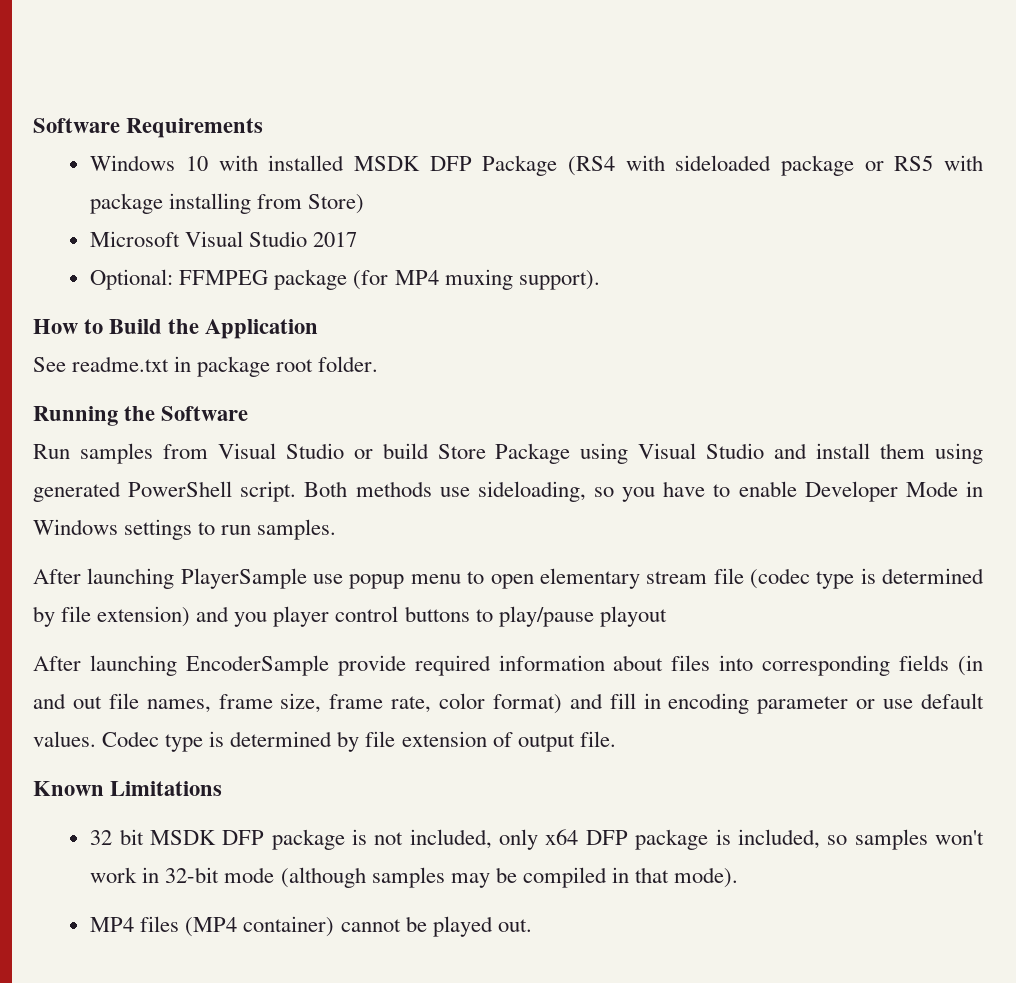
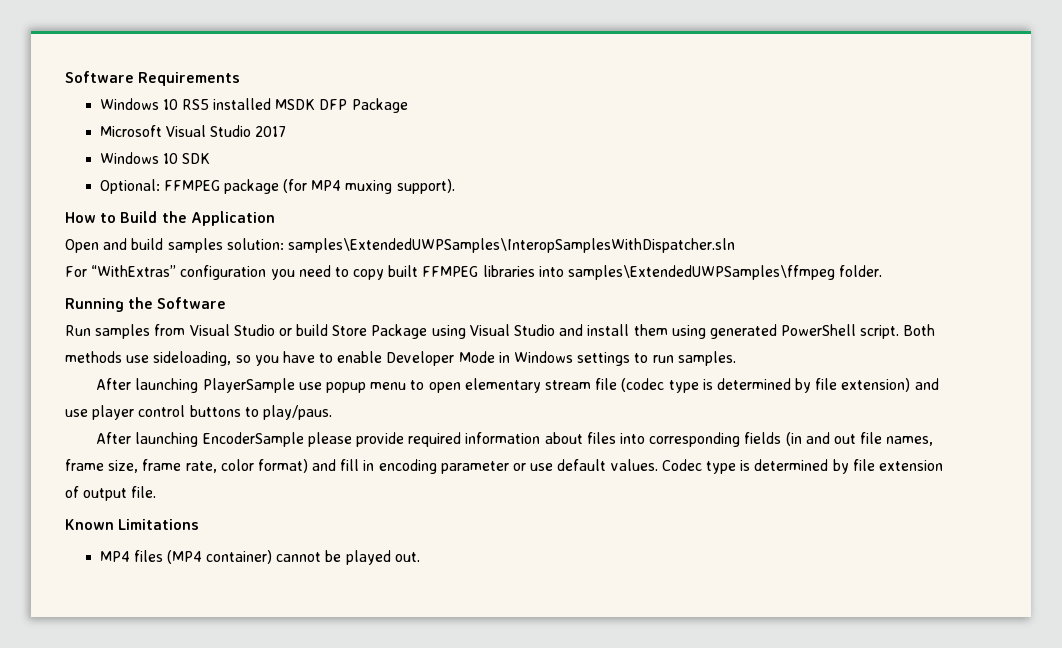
- Windows 10 with installed MSDK DFP Package (RS4 with sideloaded package or RS5 with package installing from Store)
+ Windows 10 RS5 installed MSDK DFP Package
+ Windows 10 SDK
- See readme.txt in package root folder.
+ Open and build samples solution: samples\ExtendedUWPSamples\InteropSamplesWithDispatcher.sln
+ For “WithExtras” configuration you need to copy built FFMPEG libraries into samples\ExtendedUWPSamples\ffmpeg folder.
- After launching PlayerSample use popup menu to open elementary stream file (codec type is determined by file extension) and you player control buttons to play/pause playout
+ After launching PlayerSample use popup menu to open elementary stream file (codec type is determined by file extension) and use player control buttons to play/paus.
- After launching EncoderSample provide required information about files into corresponding fields (in and out file names, frame size, frame rate, color format) and fill in encoding parameter or use default values.
+ After launching EncoderSample please provide required information about files into corresponding fields (in and out file names, frame size, frame rate, color format) and fill in encoding parameter or use default values.
- 32 bit MSDK DFP package is not included, only x64 DFP package is included, so samples won't work in 32-bit mode (although samples may be compiled in that mode).

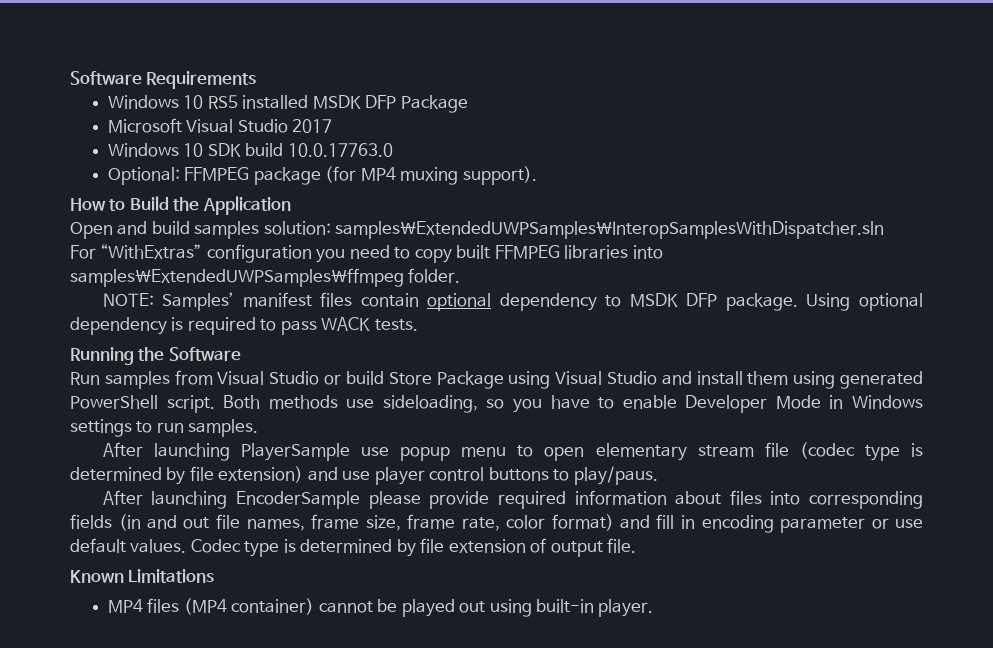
- Windows 10 SDK
+ Windows 10 SDK build 10.0.17763.0
+ NOTE: Samples’ manifest files contain optional dependency to MSDK DFP package. Using optional dependency is required to pass WACK tests.
- MP4 files (MP4 container) cannot be played out.
+ MP4 files (MP4 container) cannot be played out using built-in player.

